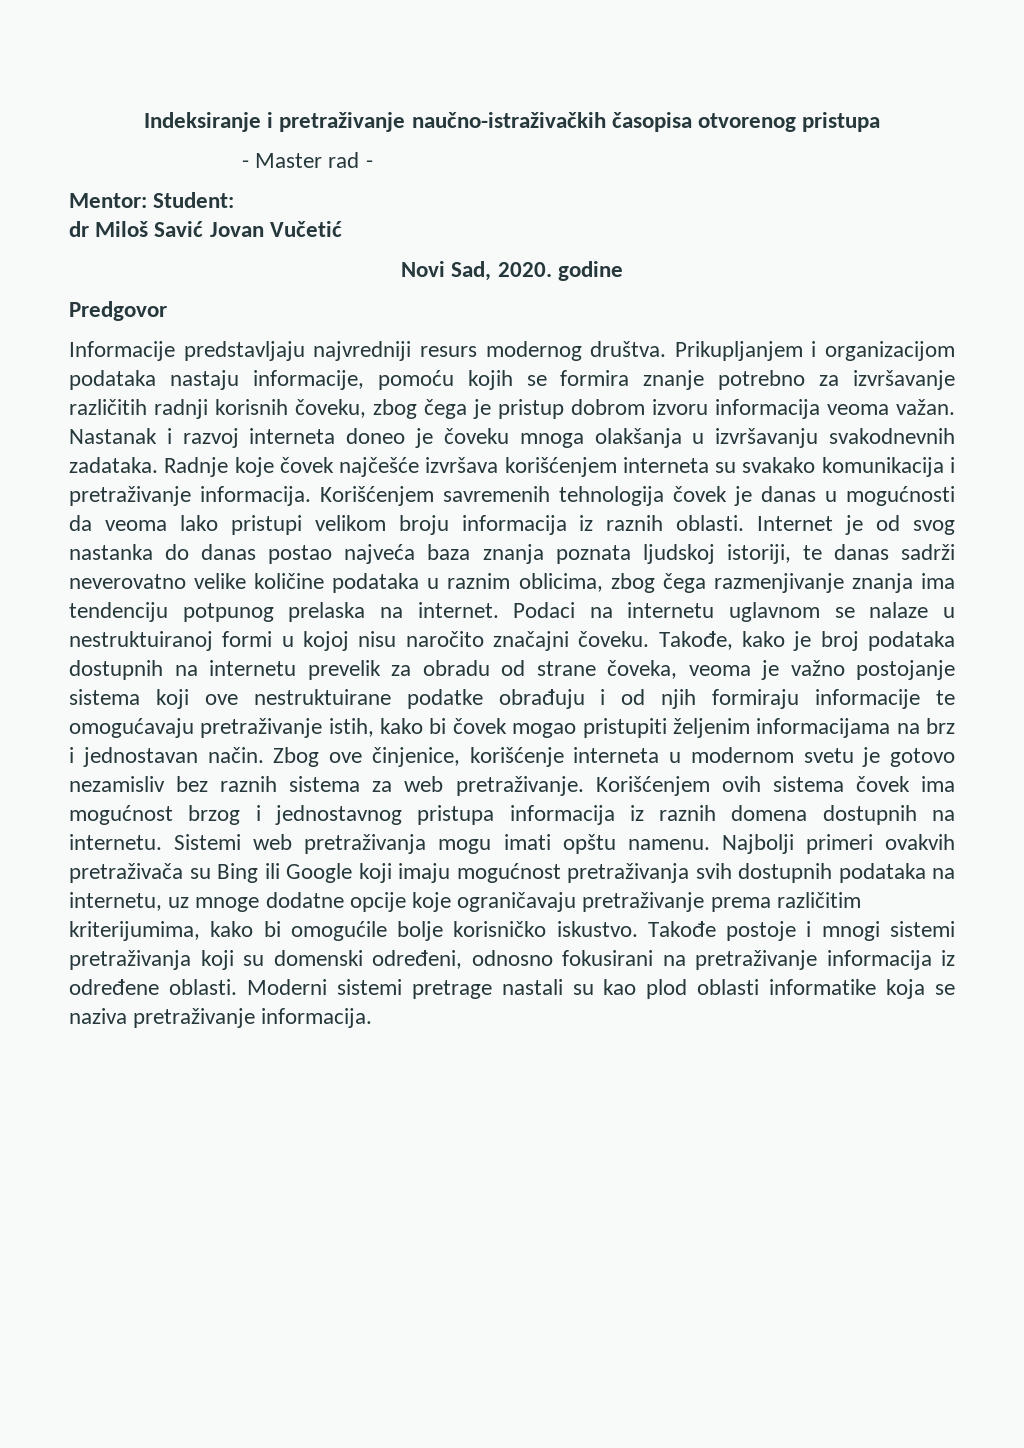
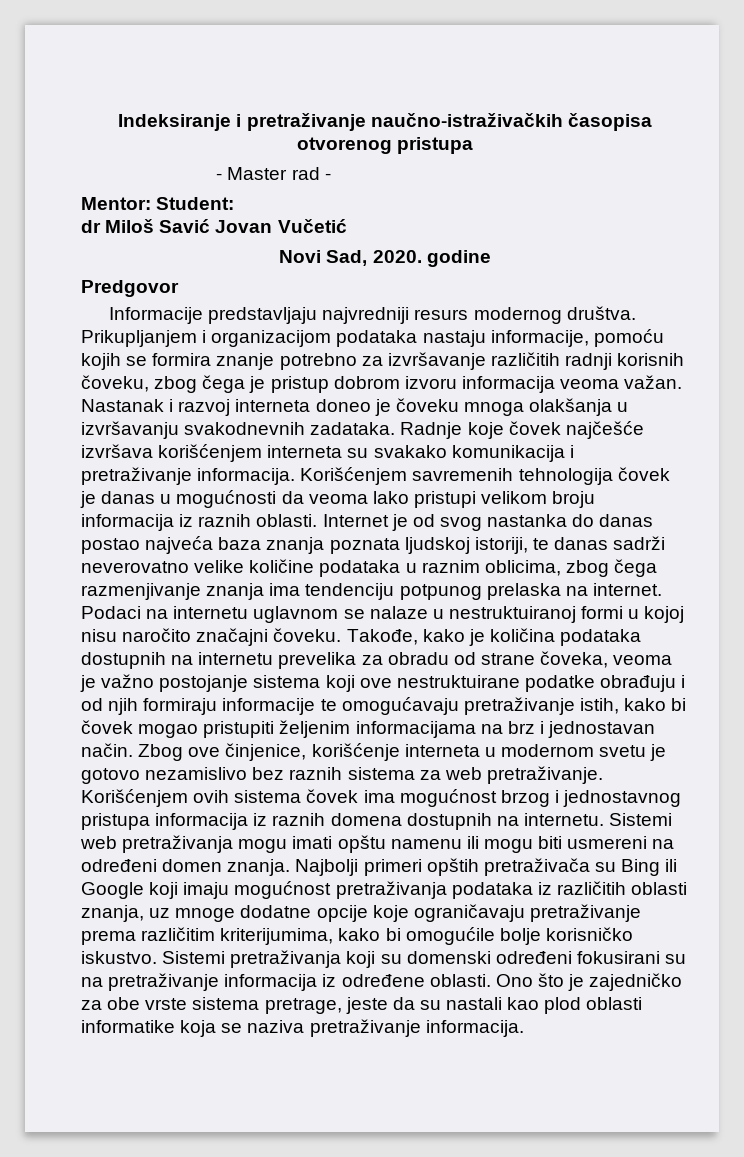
- Takođe, kako je broj podataka dostupnih na internetu prevelik za obradu od strane čoveka, veoma je važno postojanje sistema koji ove nestruktuirane podatke obrađuju i od njih formiraju informacije te omogućavaju pretraživanje istih, kako bi čovek mogao pristupiti željenim informacijama na brz i jednostavan način.
+ Takođe, kako je količina podataka dostupnih na internetu prevelika za obradu od strane čoveka, veoma je važno postojanje sistema koji ove nestruktuirane podatke obrađuju i od njih formiraju informacije te omogućavaju pretraživanje istih, kako bi čovek mogao pristupiti željenim informacijama na brz i jednostavan način.
- Zbog ove činjenice, korišćenje interneta u modernom svetu je gotovo nezamisliv bez raznih sistema za web pretraživanje.
+ Zbog ove činjenice, korišćenje interneta u modernom svetu je gotovo nezamislivo bez raznih sistema za web pretraživanje.
- Sistemi web pretraživanja mogu imati opštu namenu.
+ Sistemi web pretraživanja mogu imati opštu namenu ili mogu biti usmereni na određeni domen znanja.
- Najbolji primeri ovakvih pretraživača su Bing ili Google koji imaju mogućnost pretraživanja svih dostupnih podataka na internetu, uz mnoge dodatne opcije koje ograničavaju pretraživanje prema različitim kriterijumima, kako bi omogućile bolje korisničko iskustvo.
+ Najbolji primeri opštih pretraživača su Bing ili Google koji imaju mogućnost pretraživanja podataka iz različitih oblasti znanja, uz mnoge dodatne opcije koje ograničavaju pretraživanje prema različitim kriterijumima, kako bi omogućile bolje korisničko iskustvo.
- Takođe postoje i mnogi sistemi pretraživanja koji su domenski određeni, odnosno fokusirani na pretraživanje informacija iz određene oblasti.
+ Sistemi pretraživanja koji su domenski određeni fokusirani su na pretraživanje informacija iz određene oblasti.
- Moderni sistemi pretrage nastali su kao plod oblasti informatike koja se naziva pretraživanje informacija.
+ Ono što je zajedničko za obe vrste sistema pretrage, jeste da su nastali kao plod oblasti informatike koja se naziva pretraživanje informacija.

